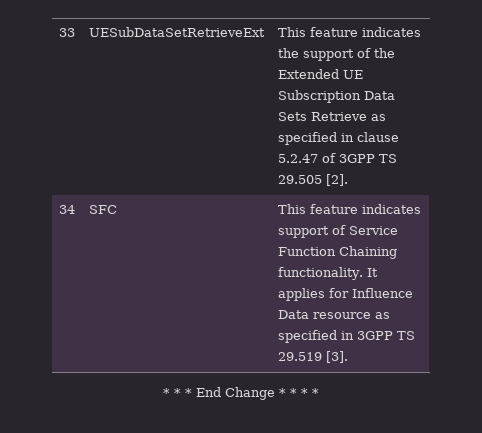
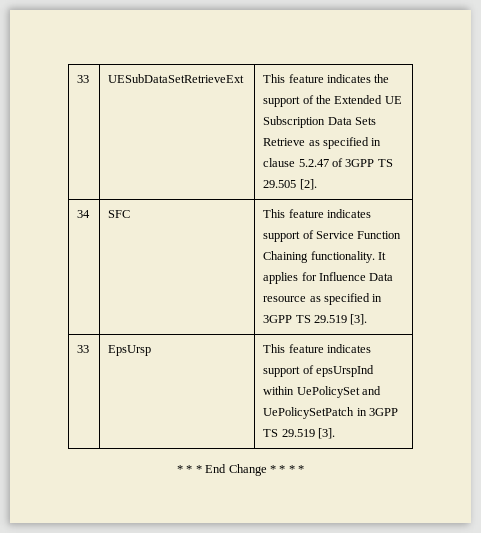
+ 33 | EpsUrsp | This feature indicates support of epsUrspInd within UePolicySet and UePolicySetPatch in 3GPP TS 29.519 [3].

